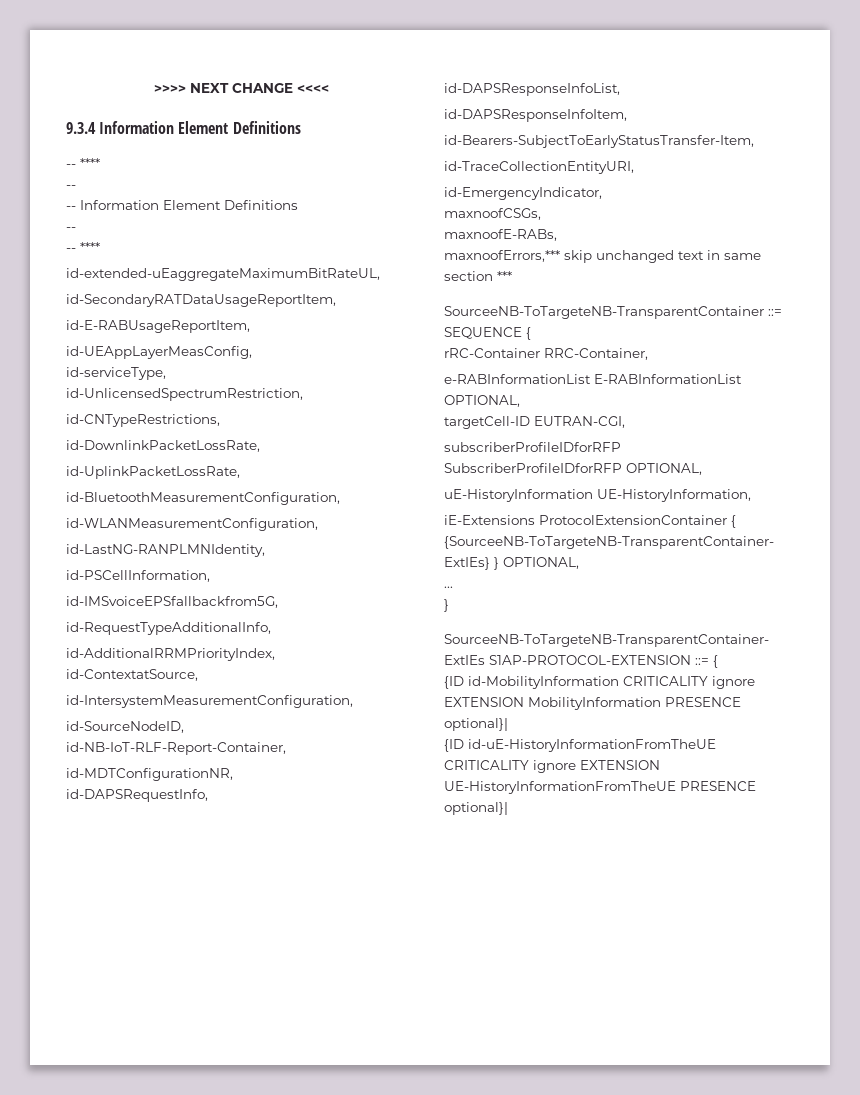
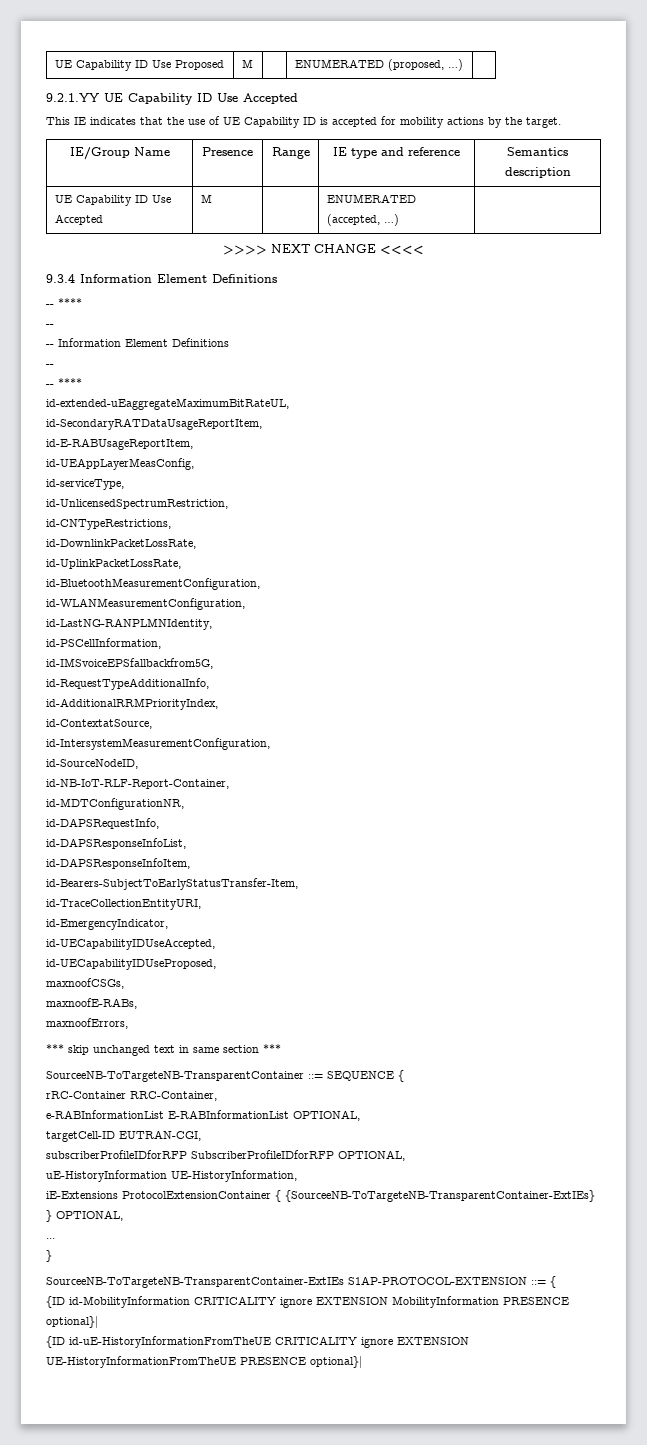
+ UE Capability ID Use Proposed | M | | ENUMERATED (proposed, …) |
+ 9.2.1.YY UE Capability ID Use Accepted
+ This IE indicates that the use of UE Capability ID is accepted for mobility actions by the target.
+ IE/Group Name | Presence | Range | IE type and reference | Semantics description
+ UE Capability ID Use Accepted | M | | ENUMERATED (accepted, …) |
+ id-UECapabilityIDUseAccepted,
+ id-UECapabilityIDUseProposed,
- maxnoofErrors,*** skip unchanged text in same section ***
+ maxnoofErrors,
+ *** skip unchanged text in same section ***

